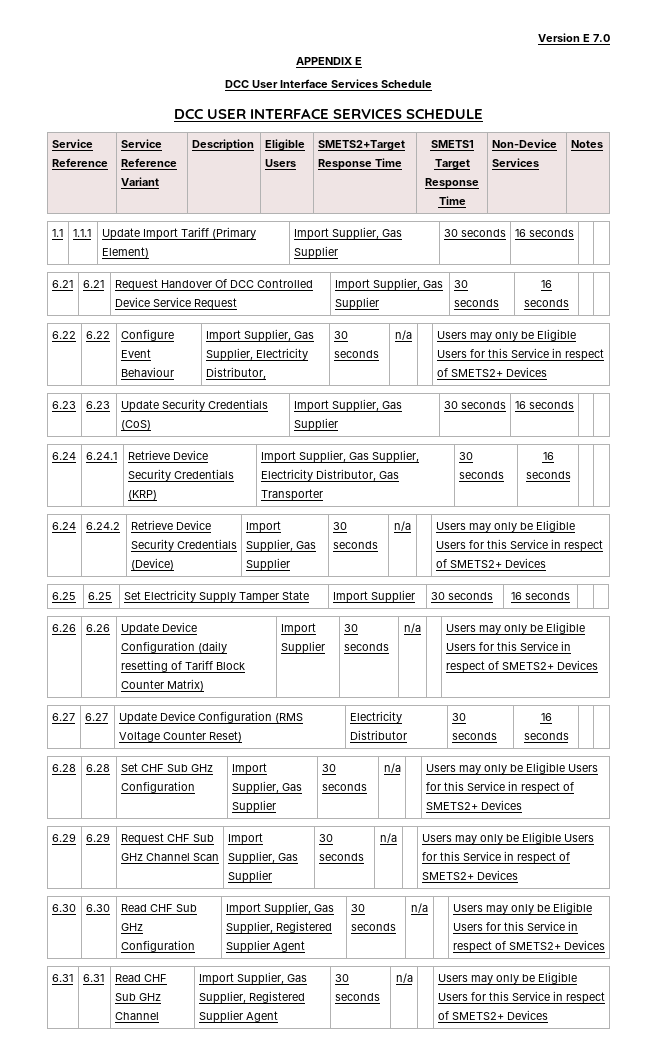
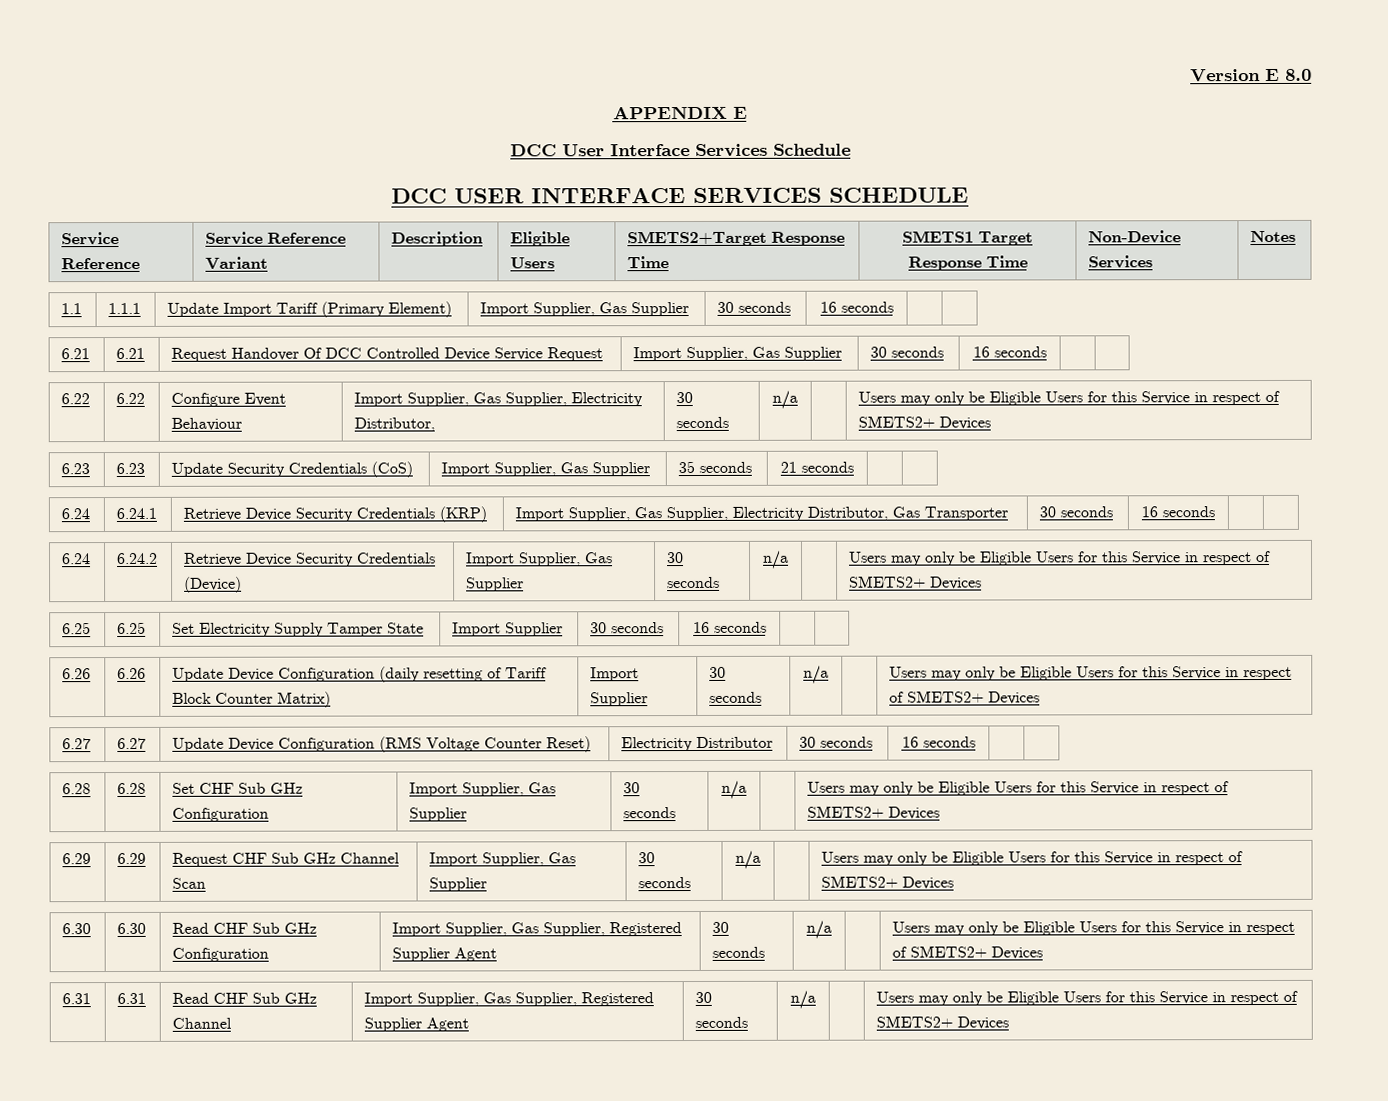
- Version E 7.0
+ Version E 8.0
- 6.23 | 6.23 | Update Security Credentials (CoS) | Import Supplier, Gas Supplier | 30 seconds | 16 seconds | |
+ 6.23 | 6.23 | Update Security Credentials (CoS) | Import Supplier, Gas Supplier | 35 seconds | 21 seconds | |

